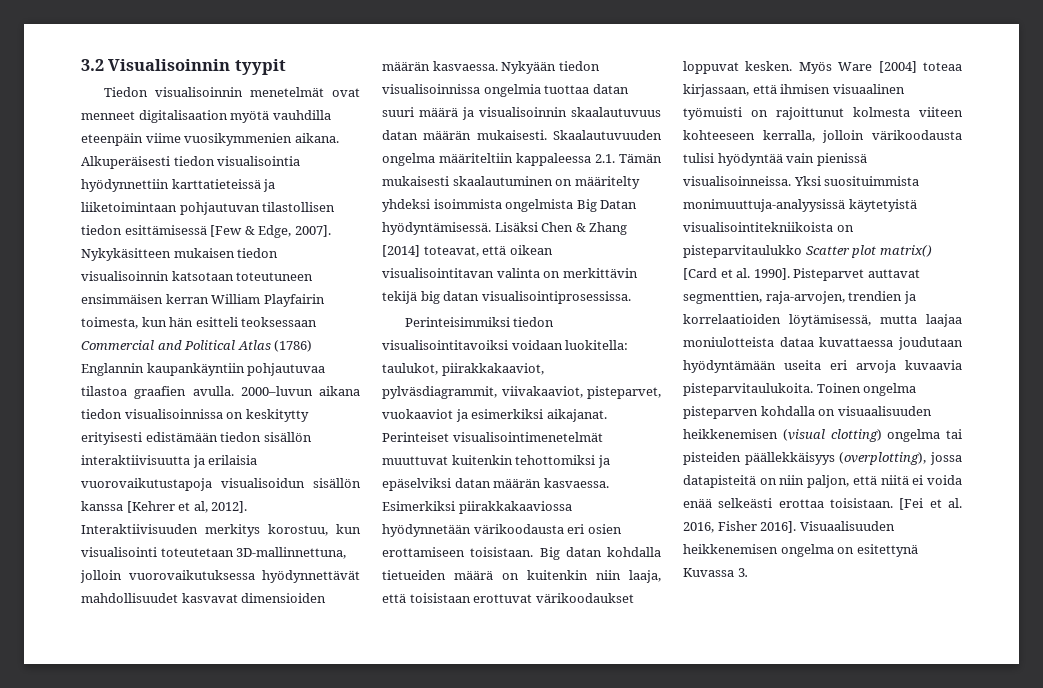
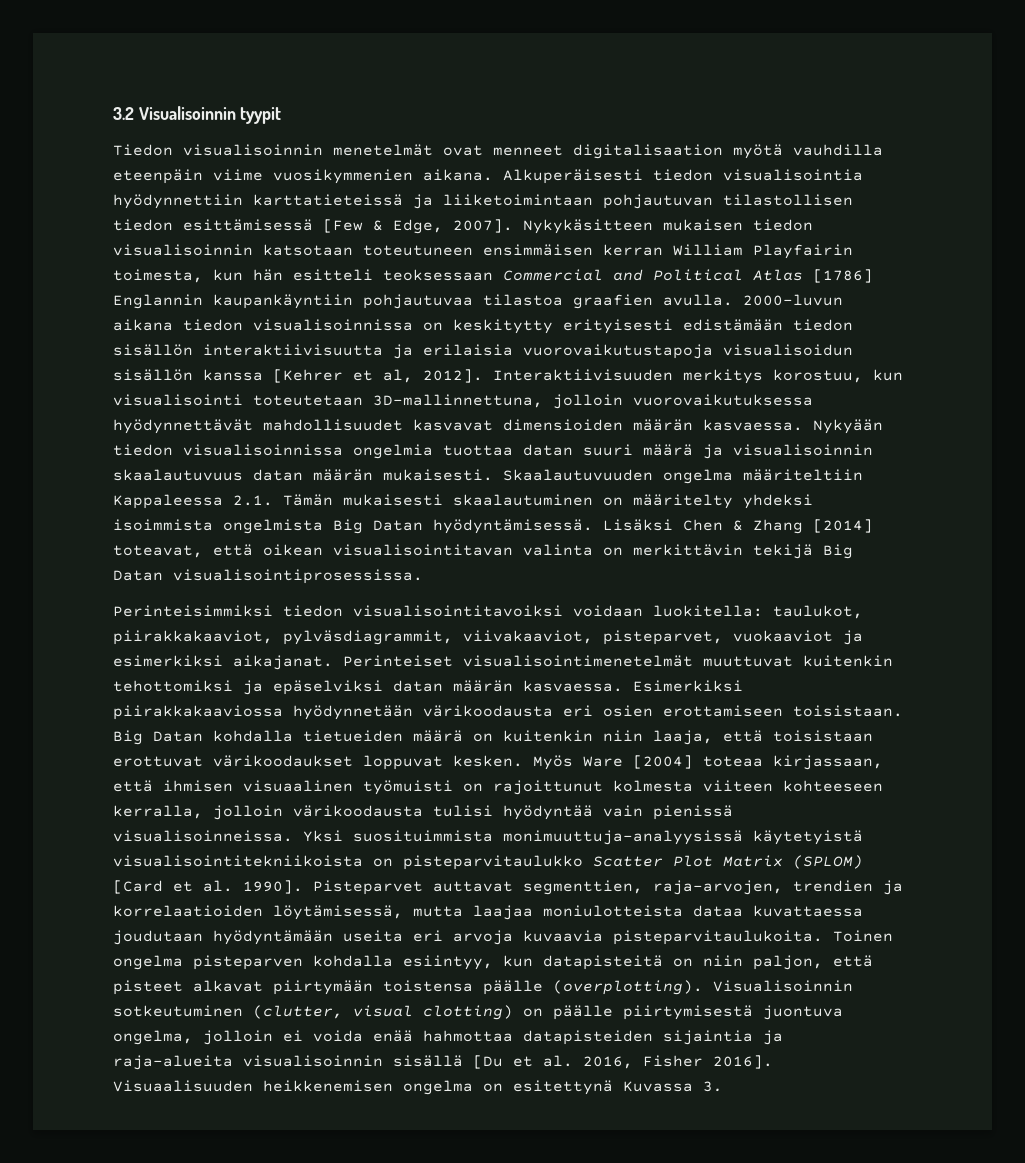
- Nykykäsitteen mukaisen tiedon visualisoinnin katsotaan toteutuneen ensimmäisen kerran William Playfairin toimesta, kun hän esitteli teoksessaan Commercial and Political Atlas (1786) Englannin kaupankäyntiin pohjautuvaa tilastoa graafien avulla.
+ Nykykäsitteen mukaisen tiedon visualisoinnin katsotaan toteutuneen ensimmäisen kerran William Playfairin toimesta, kun hän esitteli teoksessaan Commercial and Political Atlas [1786] Englannin kaupankäyntiin pohjautuvaa tilastoa graafien avulla.
- Skaalautuvuuden ongelma määriteltiin kappaleessa 2.1. Tämän mukaisesti skaalautuminen on määritelty yhdeksi isoimmista ongelmista Big Datan hyödyntämisessä.
+ Skaalautuvuuden ongelma määriteltiin Kappaleessa 2.1. Tämän mukaisesti skaalautuminen on määritelty yhdeksi isoimmista ongelmista Big Datan hyödyntämisessä.
- Lisäksi Chen & Zhang [2014] toteavat, että oikean visualisointitavan valinta on merkittävin tekijä big datan visualisointiprosessissa.
+ Lisäksi Chen & Zhang [2014] toteavat, että oikean visualisointitavan valinta on merkittävin tekijä Big Datan visualisointiprosessissa.
- Big datan kohdalla tietueiden määrä on kuitenkin niin laaja, että toisistaan erottuvat värikoodaukset loppuvat kesken.
+ Big Datan kohdalla tietueiden määrä on kuitenkin niin laaja, että toisistaan erottuvat värikoodaukset loppuvat kesken.
- Yksi suosituimmista monimuuttuja-analyysissä käytetyistä visualisointitekniikoista on pisteparvitaulukko Scatter plot matrix() [Card et al. 1990].
+ Yksi suosituimmista monimuuttuja-analyysissä käytetyistä visualisointitekniikoista on pisteparvitaulukko Scatter Plot Matrix (SPLOM) [Card et al. 1990].
- Toinen ongelma pisteparven kohdalla on visuaalisuuden heikkenemisen (visual clotting) ongelma tai pisteiden päällekkäisyys (overplotting), jossa datapisteitä on niin paljon, että niitä ei voida enää selkeästi erottaa toisistaan. [Fei et al. 2016, Fisher 2016].
+ Toinen ongelma pisteparven kohdalla esiintyy, kun datapisteitä on niin paljon, että pisteet alkavat piirtymään toistensa päälle (overplotting). Visualisoinnin sotkeutuminen (clutter, visual clotting) on päälle piirtymisestä juontuva ongelma, jolloin ei voida enää hahmottaa datapisteiden sijaintia ja raja-alueita visualisoinnin sisällä [Du et al. 2016, Fisher 2016].

